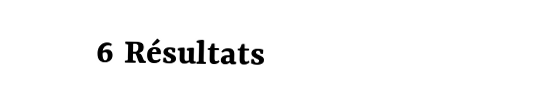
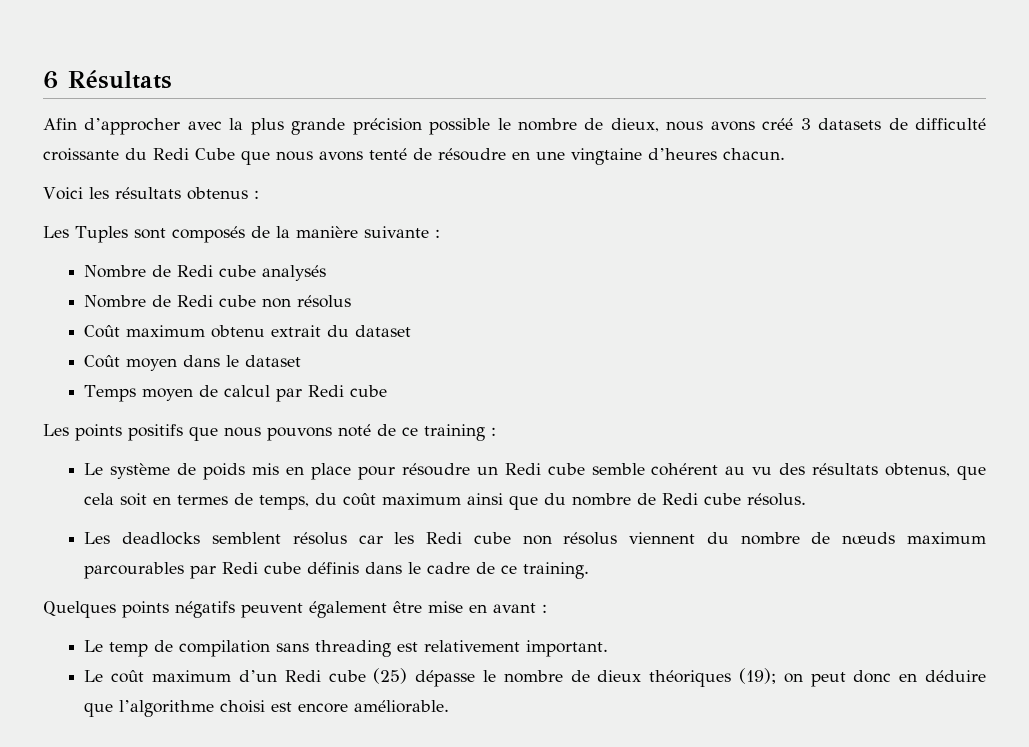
+ Afin d’approcher avec la plus grande précision possible le nombre de dieux, nous avons créé 3 datasets de difficulté croissante du Redi Cube que nous avons tenté de résoudre en une vingtaine d’heures chacun.
+ Voici les résultats obtenus :
+ Les Tuples sont composés de la manière suivante :
+ Nombre de Redi cube analysés
+ Nombre de Redi cube non résolus
+ Coût maximum obtenu extrait du dataset
+ Coût moyen dans le dataset
+ Temps moyen de calcul par Redi cube
+ Les points positifs que nous pouvons noté de ce training :
+ Le système de poids mis en place pour résoudre un Redi cube semble cohérent au vu des résultats obtenus, que cela soit en termes de temps, du coût maximum ainsi que du nombre de Redi cube résolus.
+ Les deadlocks semblent résolus car les Redi cube non résolus viennent du nombre de nœuds maximum parcourables par Redi cube définis dans le cadre de ce training.
+ Quelques points négatifs peuvent également être mise en avant :
+ Le temp de compilation sans threading est relativement important.
+ Le coût maximum d’un Redi cube (25) dépasse le nombre de dieux théoriques (19); on peut donc en déduire que l’algorithme choisi est encore améliorable.

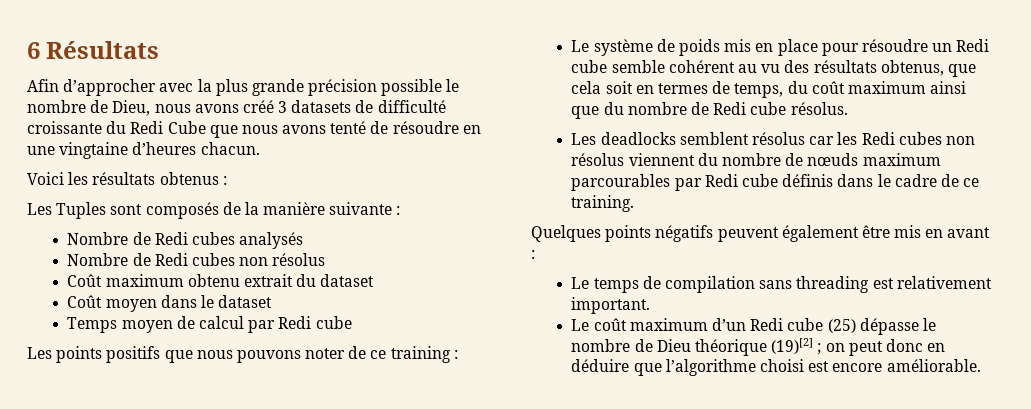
- Afin d’approcher avec la plus grande précision possible le nombre de dieux, nous avons créé 3 datasets de difficulté croissante du Redi Cube que nous avons tenté de résoudre en une vingtaine d’heures chacun.
+ Afin d’approcher avec la plus grande précision possible le nombre de Dieu, nous avons créé 3 datasets de difficulté croissante du Redi Cube que nous avons tenté de résoudre en une vingtaine d’heures chacun.
- Nombre de Redi cube analysés
+ Nombre de Redi cubes analysés
- Nombre de Redi cube non résolus
+ Nombre de Redi cubes non résolus
- Les points positifs que nous pouvons noté de ce training :
+ Les points positifs que nous pouvons noter de ce training :
- Les deadlocks semblent résolus car les Redi cube non résolus viennent du nombre de nœuds maximum parcourables par Redi cube définis dans le cadre de ce training.
+ Les deadlocks semblent résolus car les Redi cubes non résolus viennent du nombre de nœuds maximum parcourables par Redi cube définis dans le cadre de ce training.
- Quelques points négatifs peuvent également être mise en avant :
+ Quelques points négatifs peuvent également être mis en avant :
- Le temp de compilation sans threading est relativement important.
+ Le temps de compilation sans threading est relativement important.
- Le coût maximum d’un Redi cube (25) dépasse le nombre de dieux théoriques (19); on peut donc en déduire que l’algorithme choisi est encore améliorable.
+ Le coût maximum d’un Redi cube (25) dépasse le nombre de Dieu théorique (19)[2] ; on peut donc en déduire que l’algorithme choisi est encore améliorable.

